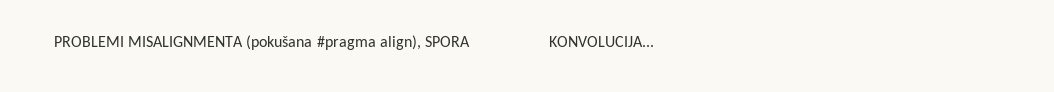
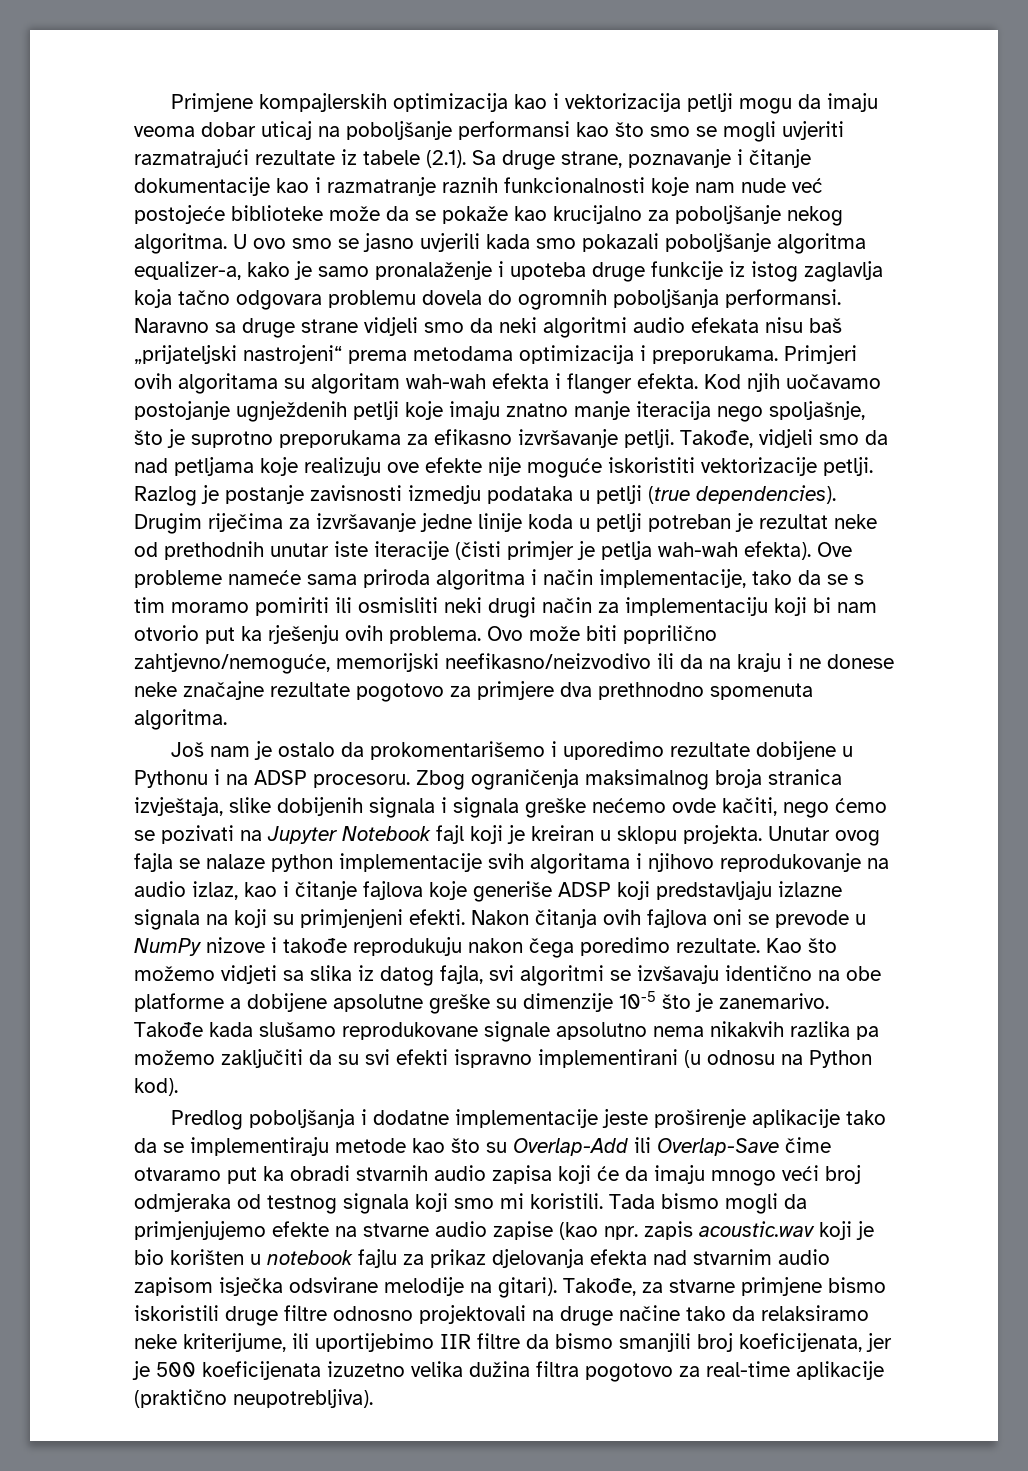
- PROBLEMI MISALIGNMENTA (pokušana #pragma align), SPORA KONVOLUCIJA...
+ Primjene kompajlerskih optimizacija kao i vektorizacija petlji mogu da imaju veoma dobar uticaj na poboljšanje performansi kao što smo se mogli uvjeriti razmatrajući rezultate iz tabele (2.1). Sa druge strane, poznavanje i čitanje dokumentacije kao i razmatranje raznih funkcionalnosti koje nam nude već postojeće biblioteke može da se pokaže kao krucijalno za poboljšanje nekog algoritma. U ovo smo se jasno uvjerili kada smo pokazali poboljšanje algoritma equalizer-a, kako je samo pronalaženje i upoteba druge funkcije iz istog zaglavlja koja tačno odgovara problemu dovela do ogromnih poboljšanja performansi. Naravno sa druge strane vidjeli smo da neki algoritmi audio efekata nisu baš „prijateljski nastrojeni“ prema metodama optimizacija i preporukama. Primjeri ovih algoritama su algoritam wah-wah efekta i flanger efekta. Kod njih uočavamo postojanje ugnježdenih petlji koje imaju znatno manje iteracija nego spoljašnje, što je suprotno preporukama za efikasno izvršavanje petlji. Takođe, vidjeli smo da nad petljama koje realizuju ove efekte nije moguće iskoristiti vektorizacije petlji. Razlog je postanje zavisnosti izmedju podataka u petlji (true dependencies). Drugim riječima za izvršavanje jedne linije koda u petlji potreban je rezultat neke od prethodnih unutar iste iteracije (čisti primjer je petlja wah-wah efekta). Ove probleme nameće sama priroda algoritma i način implementacije, tako da se s tim moramo pomiriti ili osmisliti neki drugi način za implementaciju koji bi nam otvorio put ka rješenju ovih problema. Ovo može biti poprilično zahtjevno/nemoguće, memorijski neefikasno/neizvodivo ili da na kraju i ne donese neke značajne rezultate pogotovo za primjere dva prethnodno spomenuta algoritma.
+ Još nam je ostalo da prokomentarišemo i uporedimo rezultate dobijene u Pythonu i na ADSP procesoru. Zbog ograničenja maksimalnog broja stranica izvještaja, slike dobijenih signala i signala greške nećemo ovde kačiti, nego ćemo se pozivati na Jupyter Notebook fajl koji je kreiran u sklopu projekta. Unutar ovog fajla se nalaze python implementacije svih algoritama i njihovo reprodukovanje na audio izlaz, kao i čitanje fajlova koje generiše ADSP koji predstavljaju izlazne signala na koji su primjenjeni efekti. Nakon čitanja ovih fajlova oni se prevode u NumPy nizove i takođe reprodukuju nakon čega poredimo rezultate. Kao što možemo vidjeti sa slika iz datog fajla, svi algoritmi se izvšavaju identično na obe platforme a dobijene apsolutne greške su dimenzije 10-5 što je zanemarivo. Takođe kada slušamo reprodukovane signale apsolutno nema nikakvih razlika pa možemo zaključiti da su svi efekti ispravno implementirani (u odnosu na Python kod).
+ Predlog poboljšanja i dodatne implementacije jeste proširenje aplikacije tako da se implementiraju metode kao što su Overlap-Add ili Overlap-Save čime otvaramo put ka obradi stvarnih audio zapisa koji će da imaju mnogo veći broj odmjeraka od testnog signala koji smo mi koristili. Tada bismo mogli da primjenjujemo efekte na stvarne audio zapise (kao npr. zapis acoustic.wav koji je bio korišten u notebook fajlu za prikaz djelovanja efekta nad stvarnim audio zapisom isječka odsvirane melodije na gitari). Takođe, za stvarne primjene bismo iskoristili druge filtre odnosno projektovali na druge načine tako da relaksiramo neke kriterijume, ili uportijebimo IIR filtre da bismo smanjili broj koeficijenata, jer je 500 koeficijenata izuzetno velika dužina filtra pogotovo za real-time aplikacije (praktično neupotrebljiva).

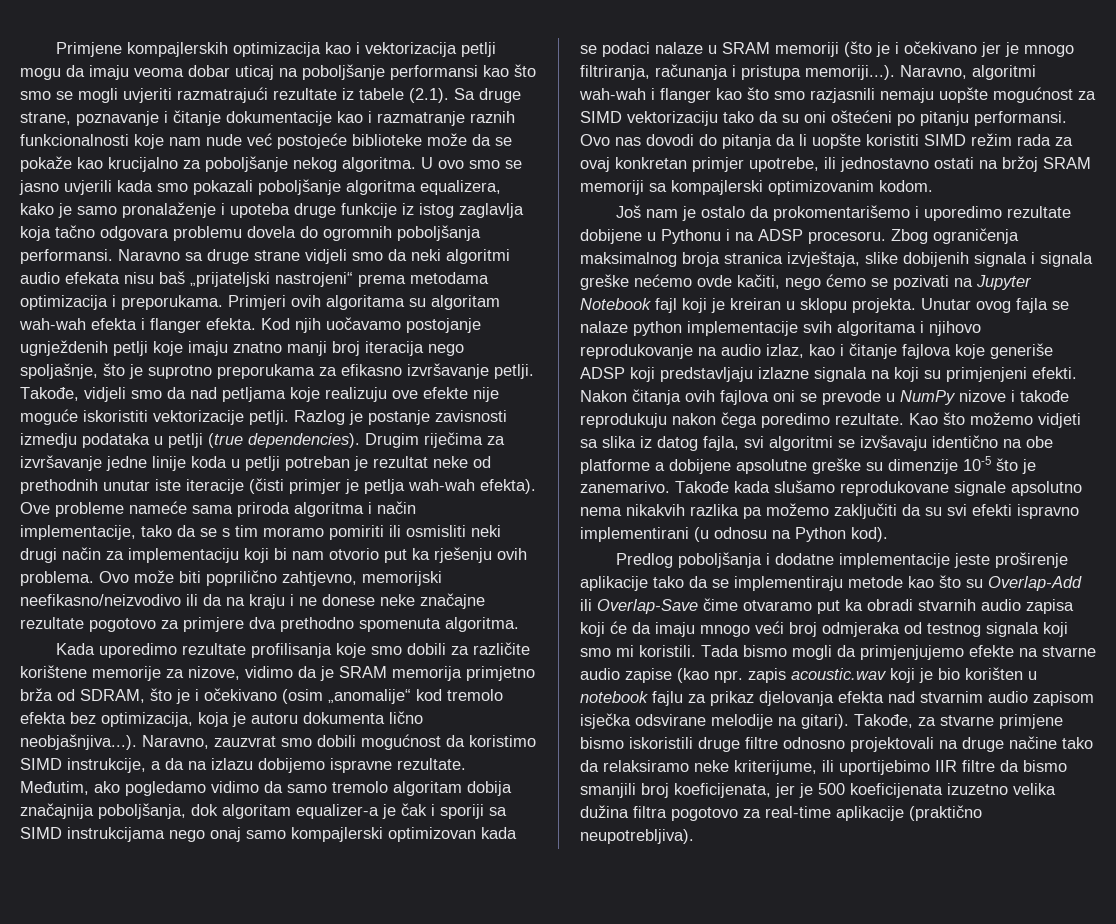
- U ovo smo se jasno uvjerili kada smo pokazali poboljšanje algoritma equalizer-a, kako je samo pronalaženje i upoteba druge funkcije iz istog zaglavlja koja tačno odgovara problemu dovela do ogromnih poboljšanja performansi.
+ U ovo smo se jasno uvjerili kada smo pokazali poboljšanje algoritma equalizera, kako je samo pronalaženje i upoteba druge funkcije iz istog zaglavlja koja tačno odgovara problemu dovela do ogromnih poboljšanja performansi.
- Kod njih uočavamo postojanje ugnježdenih petlji koje imaju znatno manje iteracija nego spoljašnje, što je suprotno preporukama za efikasno izvršavanje petlji.
+ Kod njih uočavamo postojanje ugnježdenih petlji koje imaju znatno manji broj iteracija nego spoljašnje, što je suprotno preporukama za efikasno izvršavanje petlji.
- Ovo može biti poprilično zahtjevno/nemoguće, memorijski neefikasno/neizvodivo ili da na kraju i ne donese neke značajne rezultate pogotovo za primjere dva prethnodno spomenuta algoritma.
+ Ovo može biti poprilično zahtjevno, memorijski neefikasno/neizvodivo ili da na kraju i ne donese neke značajne rezultate pogotovo za primjere dva prethodno spomenuta algoritma.
+ Kada uporedimo rezultate profilisanja koje smo dobili za različite korištene memorije za nizove, vidimo da je SRAM memorija primjetno brža od SDRAM, što je i očekivano (osim „anomalije“ kod tremolo efekta bez optimizacija, koja je autoru dokumenta lično neobjašnjiva...). Naravno, zauzvrat smo dobili mogućnost da koristimo SIMD instrukcije, a da na izlazu dobijemo ispravne rezultate. Međutim, ako pogledamo vidimo da samo tremolo algoritam dobija značajnija poboljšanja, dok algoritam equalizer-a je čak i sporiji sa SIMD instrukcijama nego onaj samo kompajlerski optimizovan kada se podaci nalaze u SRAM memoriji (što je i očekivano jer je mnogo filtriranja, računanja i pristupa memoriji...). Naravno, algoritmi wah-wah i flanger kao što smo razjasnili nemaju uopšte mogućnost za SIMD vektorizaciju tako da su oni oštećeni po pitanju performansi. Ovo nas dovodi do pitanja da li uopšte koristiti SIMD režim rada za ovaj konkretan primjer upotrebe, ili jednostavno ostati na bržoj SRAM memoriji sa kompajlerski optimizovanim kodom.

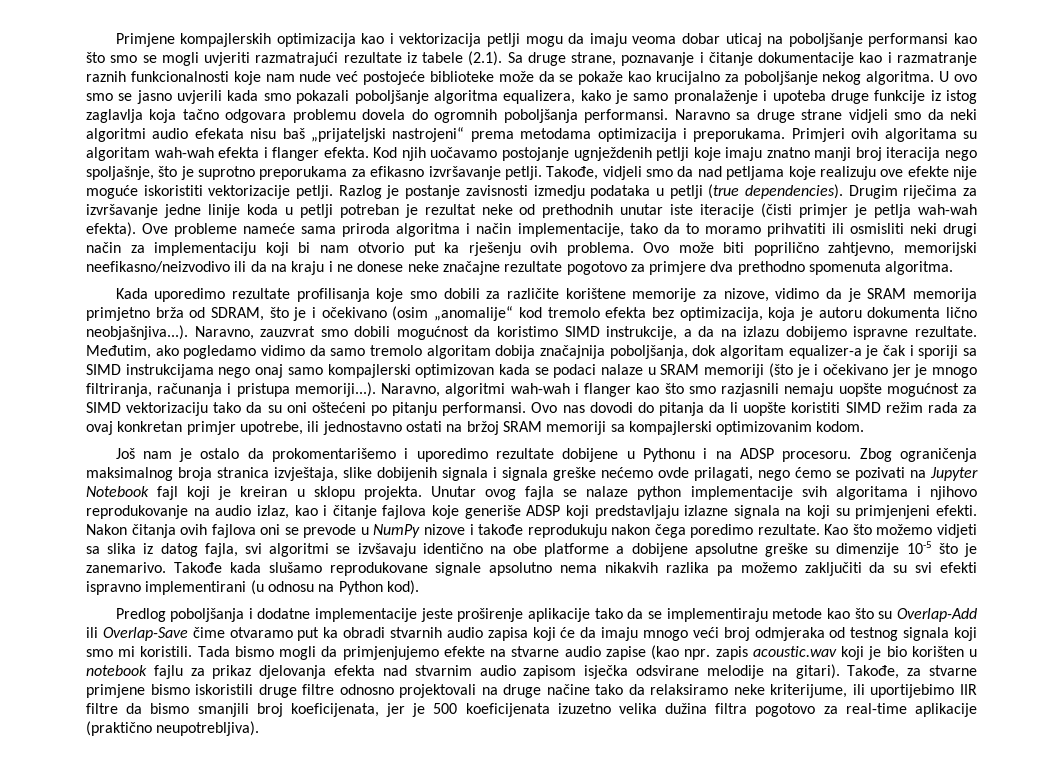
- Ove probleme nameće sama priroda algoritma i način implementacije, tako da se s tim moramo pomiriti ili osmisliti neki drugi način za implementaciju koji bi nam otvorio put ka rješenju ovih problema.
+ Ove probleme nameće sama priroda algoritma i način implementacije, tako da to moramo prihvatiti ili osmisliti neki drugi način za implementaciju koji bi nam otvorio put ka rješenju ovih problema.
- Zbog ograničenja maksimalnog broja stranica izvještaja, slike dobijenih signala i signala greške nećemo ovde kačiti, nego ćemo se pozivati na Jupyter Notebook fajl koji je kreiran u sklopu projekta.
+ Zbog ograničenja maksimalnog broja stranica izvještaja, slike dobijenih signala i signala greške nećemo ovde prilagati, nego ćemo se pozivati na Jupyter Notebook fajl koji je kreiran u sklopu projekta.

